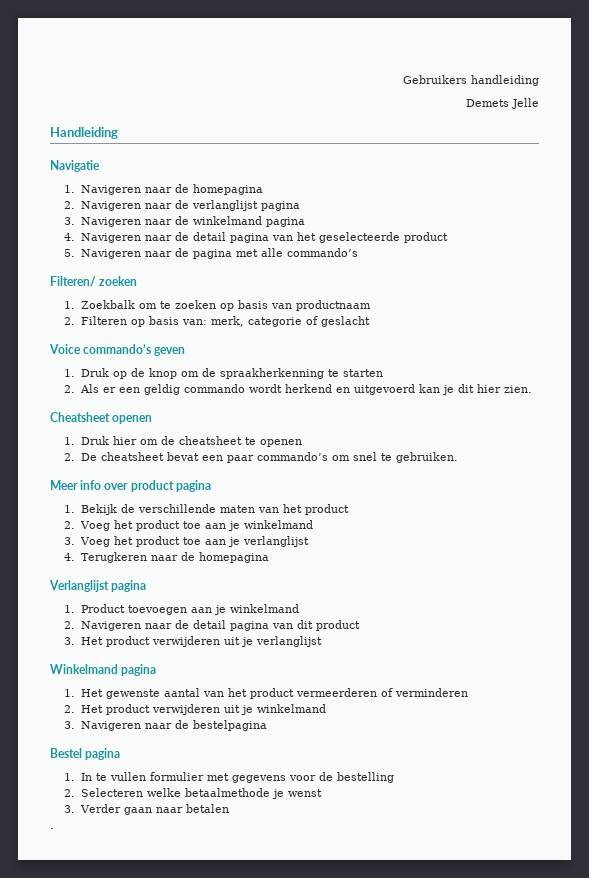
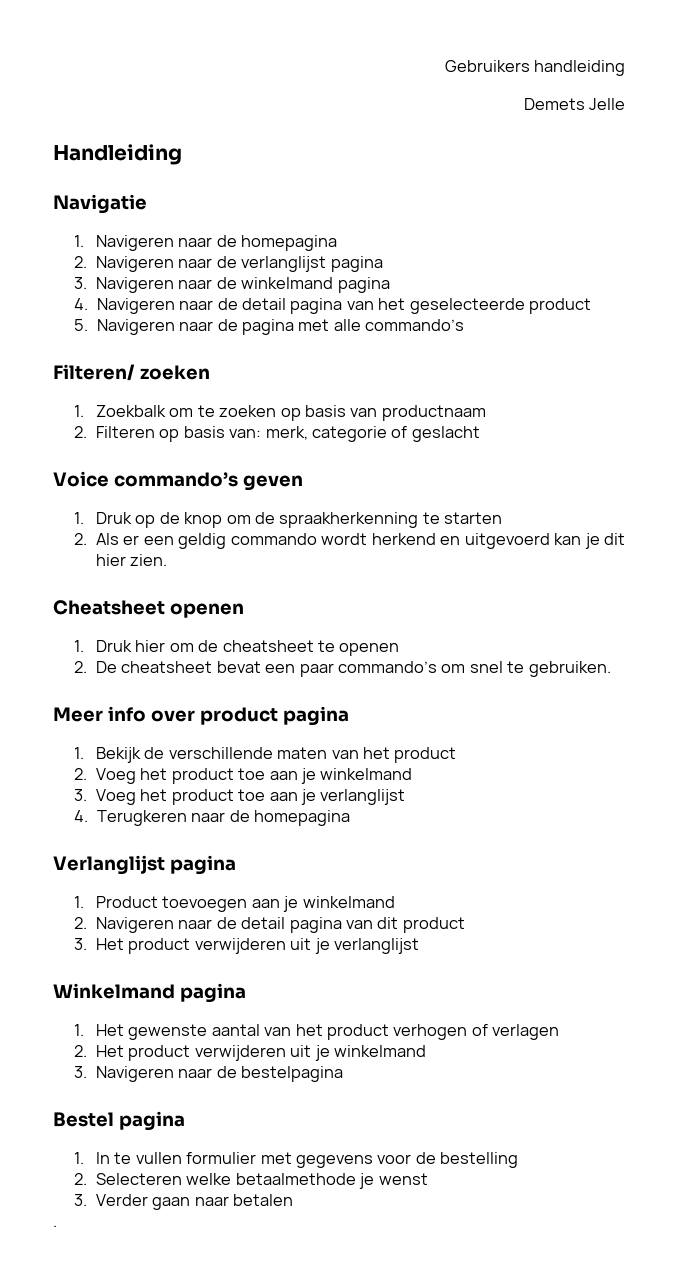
- 1. Het gewenste aantal van het product vermeerderen of verminderen
+ 1. Het gewenste aantal van het product verhogen of verlagen

